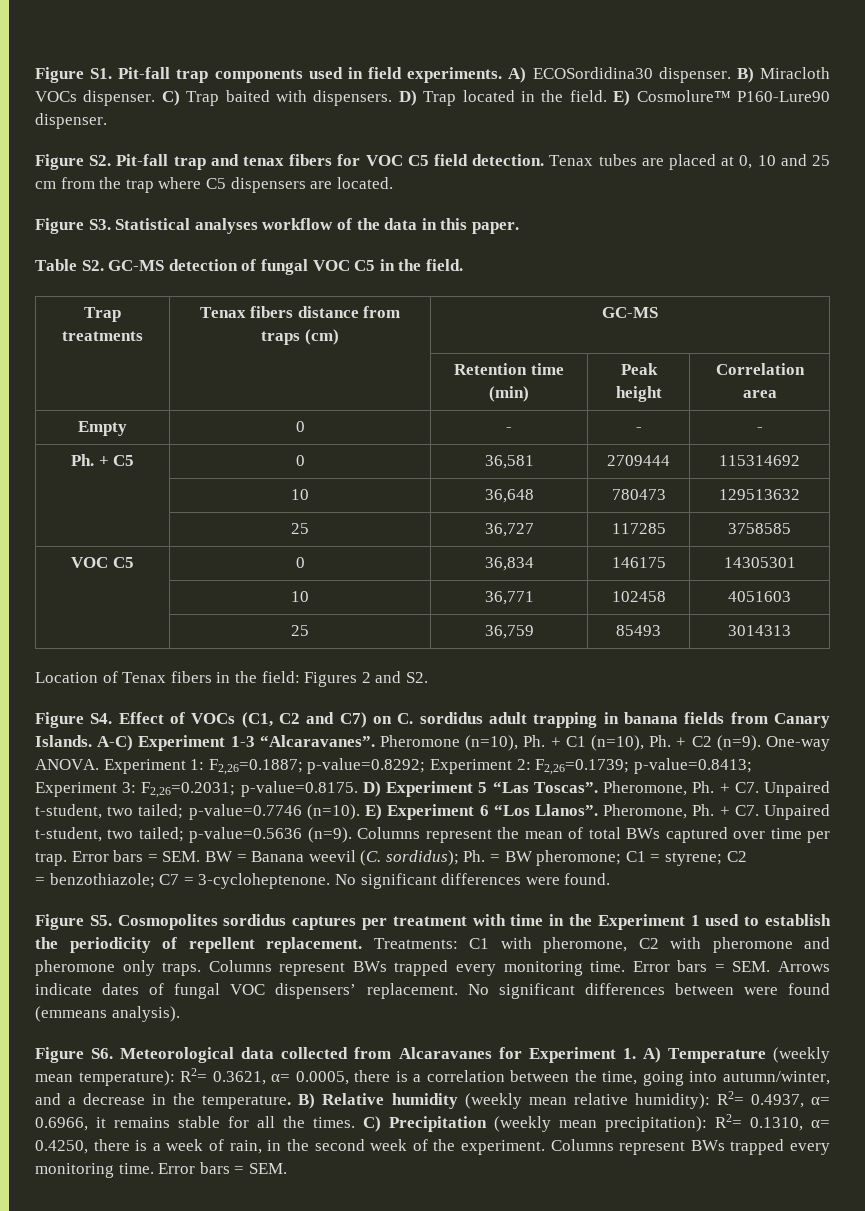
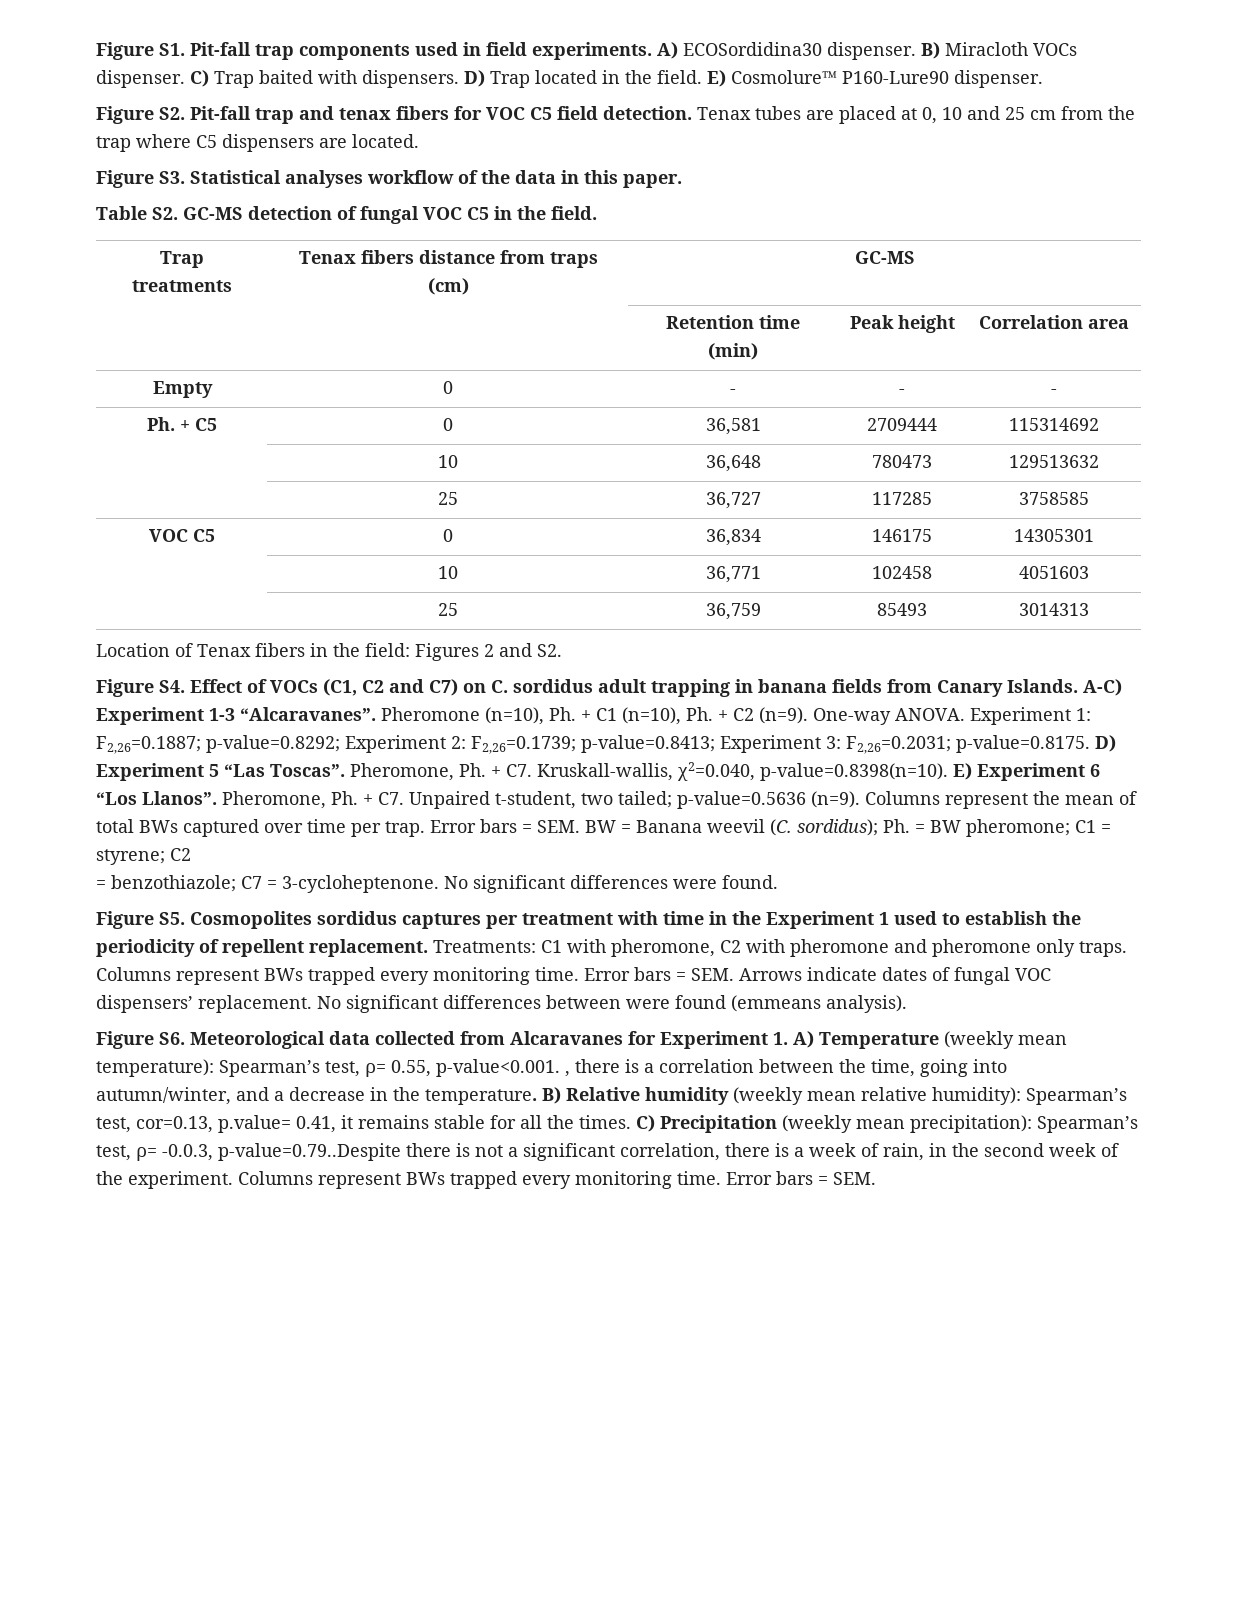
- Pheromone, Ph. + C7. Unpaired t-student, two tailed; p-value=0.7746 (n=10). E) Experiment 6 “Los Llanos”.
+ Pheromone, Ph. + C7. Kruskall-wallis, χ2=0.040, p-value=0.8398(n=10). E) Experiment 6 “Los Llanos”.
- Figure S6. Meteorological data collected from Alcaravanes for Experiment 1. A) Temperature (weekly mean temperature): R2= 0.3621, α= 0.0005, there is a correlation between the time, going into autumn/winter, and a decrease in the temperature.
+ Figure S6. Meteorological data collected from Alcaravanes for Experiment 1. A) Temperature (weekly mean temperature): Spearman’s test, ρ= 0.55, p-value<0.001. , there is a correlation between the time, going into autumn/winter, and a decrease in the temperature.
- B) Relative humidity (weekly mean relative humidity): R2= 0.4937, α= 0.6966, it remains stable for all the times.
+ B) Relative humidity (weekly mean relative humidity): Spearman’s test, cor=0.13, p.value= 0.41, it remains stable for all the times.
- C) Precipitation (weekly mean precipitation): R2= 0.1310, α= 0.4250, there is a week of rain, in the second week of the experiment.
+ C) Precipitation (weekly mean precipitation): Spearman’s test, ρ= -0.0.3, p-value=0.79..Despite there is not a significant correlation, there is a week of rain, in the second week of the experiment.

